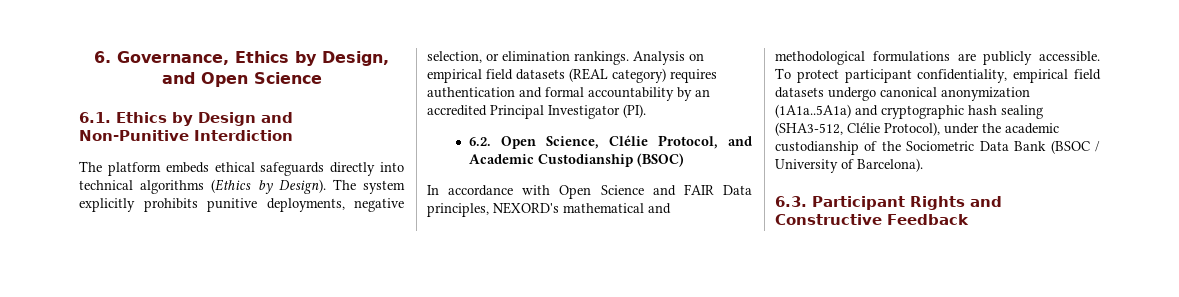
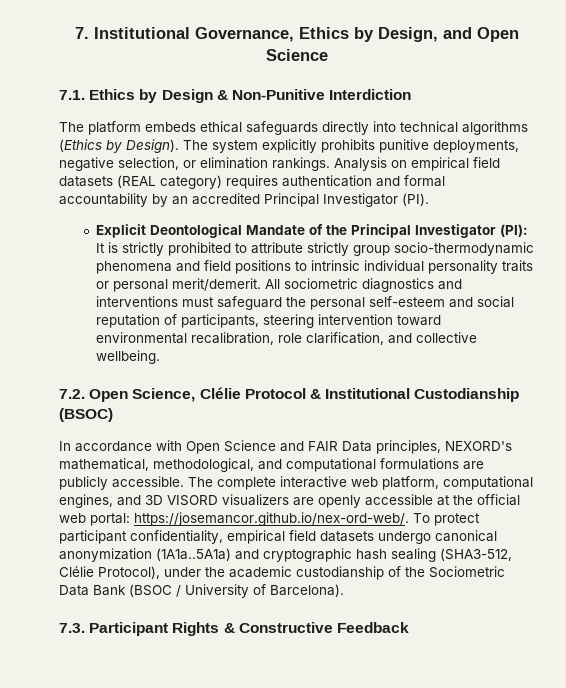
- 6. Governance, Ethics by Design, and Open Science
+ 7. Institutional Governance, Ethics by Design, and Open Science
- 6.1. Ethics by Design and Non-Punitive Interdiction
+ 7.1. Ethics by Design & Non-Punitive Interdiction
- 6.2. Open Science, Clélie Protocol, and Academic Custodianship (BSOC)
+ Explicit Deontological Mandate of the Principal Investigator (PI): It is strictly prohibited to attribute strictly group socio-thermodynamic phenomena and field positions to intrinsic individual personality traits or personal merit/demerit. All sociometric diagnostics and interventions must safeguard the personal self-esteem and social reputation of participants, steering intervention toward environmental recalibration, role clarification, and collective wellbeing.
+ 7.2. Open Science, Clélie Protocol & Institutional Custodianship (BSOC)
- In accordance with Open Science and FAIR Data principles, NEXORD's mathematical and methodological formulations are publicly accessible. To protect participant confidentiality, empirical field datasets undergo canonical anonymization (1A1a..5A1a) and cryptographic hash sealing (SHA3-512, Clélie Protocol), under the academic custodianship of the Sociometric Data Bank (BSOC / University of Barcelona).
+ In accordance with Open Science and FAIR Data principles, NEXORD's mathematical, methodological, and computational formulations are publicly accessible. The complete interactive web platform, computational engines, and 3D VISORD visualizers are openly accessible at the official web portal: https://josemancor.github.io/nex-ord-web/. To protect participant confidentiality, empirical field datasets undergo canonical anonymization (1A1a..5A1a) and cryptographic hash sealing (SHA3-512, Clélie Protocol), under the academic custodianship of the Sociometric Data Bank (BSOC / University of Barcelona).
- 6.3. Participant Rights and Constructive Feedback
+ 7.3. Participant Rights & Constructive Feedback

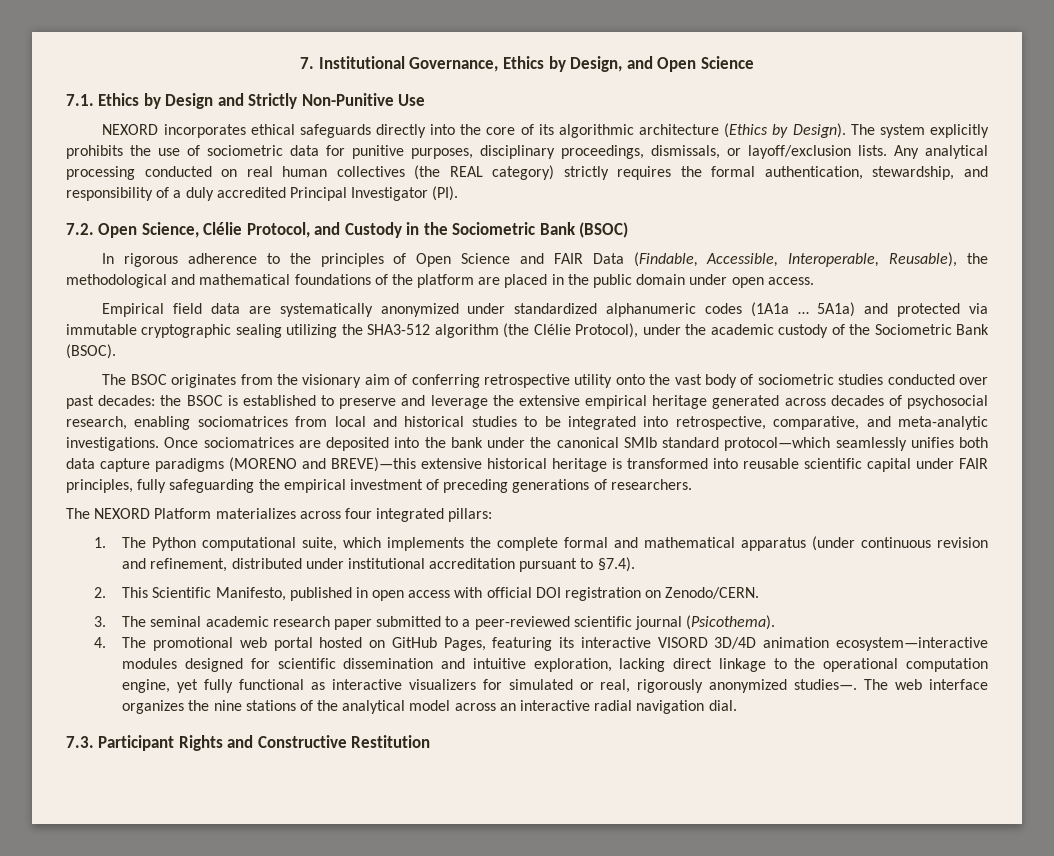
- 7.1. Ethics by Design & Non-Punitive Interdiction
- The platform embeds ethical safeguards directly into technical algorithms (Ethics by Design).
+ 7.1. Ethics by Design and Strictly Non-Punitive Use
+ NEXORD incorporates ethical safeguards directly into the core of its algorithmic architecture (Ethics by Design).
- The system explicitly prohibits punitive deployments, negative selection, or elimination rankings. Analysis on empirical field datasets (REAL category) requires authentication and formal accountability by an accredited Principal Investigator (PI).
- Explicit Deontological Mandate of the Principal Investigator (PI): It is strictly prohibited to attribute strictly group socio-thermodynamic phenomena and field positions to intrinsic individual personality traits or personal merit/demerit. All sociometric diagnostics and interventions must safeguard the personal self-esteem and social reputation of participants, steering intervention toward environmental recalibration, role clarification, and collective wellbeing.
- 7.2. Open Science, Clélie Protocol & Institutional Custodianship (BSOC)
- In accordance with Open Science and FAIR Data principles, NEXORD's mathematical, methodological, and computational formulations are publicly accessible. The complete interactive web platform, computational engines, and 3D VISORD visualizers are openly accessible at the official web portal: https://josemancor.github.io/nex-ord-web/. To protect participant confidentiality, empirical field datasets undergo canonical anonymization (1A1a..5A1a) and cryptographic hash sealing (SHA3-512, Clélie Protocol), under the academic custodianship of the Sociometric Data Bank (BSOC / University of Barcelona).
+ The system explicitly prohibits the use of sociometric data for punitive purposes, disciplinary proceedings, dismissals, or layoff/exclusion lists. Any analytical processing conducted on real human collectives (the REAL category) strictly requires the formal authentication, stewardship, and responsibility of a duly accredited Principal Investigator (PI).
+ 7.2. Open Science, Clélie Protocol, and Custody in the Sociometric Bank (BSOC)
+ In rigorous adherence to the principles of Open Science and FAIR Data (Findable, Accessible, Interoperable, Reusable), the methodological and mathematical foundations of the platform are placed in the public domain under open access.
+ Empirical field data are systematically anonymized under standardized alphanumeric codes (1A1a … 5A1a) and protected via immutable cryptographic sealing utilizing the SHA3-512 algorithm (the Clélie Protocol), under the academic custody of the Sociometric Bank (BSOC).
+ The BSOC originates from the visionary aim of conferring retrospective utility onto the vast body of sociometric studies conducted over past decades: the BSOC is established to preserve and leverage the extensive empirical heritage generated across decades of psychosocial research, enabling sociomatrices from local and historical studies to be integrated into retrospective, comparative, and meta-analytic investigations. Once sociomatrices are deposited into the bank under the canonical SMIb standard protocol—which seamlessly unifies both data capture paradigms (MORENO and BREVE)—this extensive historical heritage is transformed into reusable scientific capital under FAIR principles, fully safeguarding the empirical investment of preceding generations of researchers.
+ The NEXORD Platform materializes across four integrated pillars:
+ 1. The Python computational suite, which implements the complete formal and mathematical apparatus (under continuous revision and refinement, distributed under institutional accreditation pursuant to §7.4).
+ 2. This Scientific Manifesto, published in open access with official DOI registration on Zenodo/CERN.
+ 3. The seminal academic research paper submitted to a peer-reviewed scientific journal (Psicothema).
+ 4. The promotional web portal hosted on GitHub Pages, featuring its interactive VISORD 3D/4D animation ecosystem—interactive modules designed for scientific dissemination and intuitive exploration, lacking direct linkage to the operational computation engine, yet fully functional as interactive visualizers for simulated or real, rigorously anonymized studies—. The web interface organizes the nine stations of the analytical model across an interactive radial navigation dial.
- 7.3. Participant Rights & Constructive Feedback
+ 7.3. Participant Rights and Constructive Restitution

